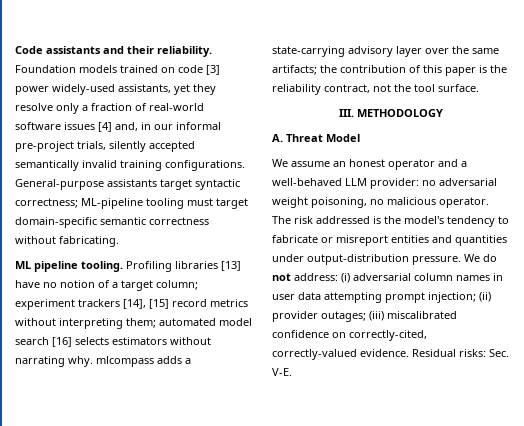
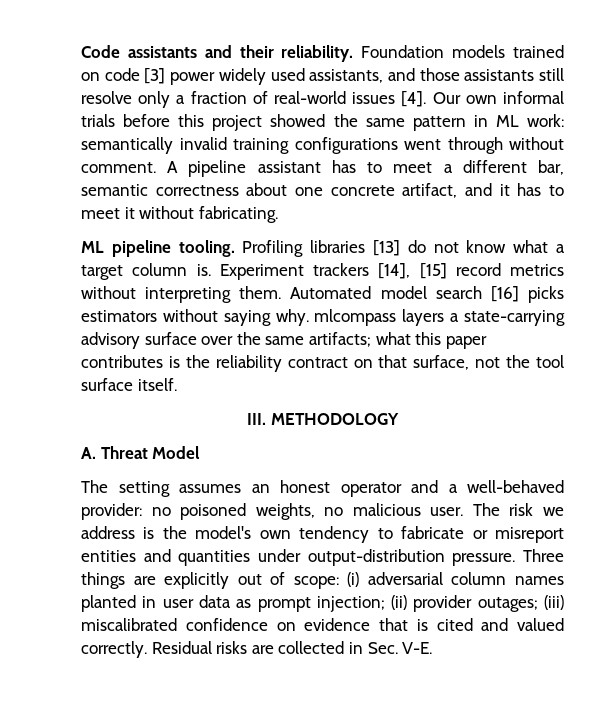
- Foundation models trained on code [3] power widely-used assistants, yet they resolve only a fraction of real-world software issues [4] and, in our informal pre-project trials, silently accepted semantically invalid training configurations. General-purpose assistants target syntactic correctness; ML-pipeline tooling must target domain-specific semantic correctness without fabricating.
+ Foundation models trained on code [3] power widely used assistants, and those assistants still resolve only a fraction of real-world issues [4]. Our own informal trials before this project showed the same pattern in ML work: semantically invalid training configurations went through without comment. A pipeline assistant has to meet a different bar, semantic correctness about one concrete artifact, and it has to meet it without fabricating.
- Profiling libraries [13] have no notion of a target column; experiment trackers [14], [15] record metrics without interpreting them; automated model search [16] selects estimators without narrating why. mlcompass adds a state-carrying advisory layer over the same artifacts; the contribution of this paper is the reliability contract, not the tool surface.
+ Profiling libraries [13] do not know what a target column is. Experiment trackers [14], [15] record metrics without interpreting them. Automated model search [16] picks estimators without saying why. mlcompass layers a state-carrying advisory surface over the same artifacts; what this paper contributes is the reliability contract on that surface, not the tool surface itself.
- We assume an honest operator and a well-behaved LLM provider: no adversarial weight poisoning, no malicious operator.
+ The setting assumes an honest operator and a well-behaved provider: no poisoned weights, no malicious user.
- The risk addressed is the model's tendency to fabricate or misreport entities and quantities under output-distribution pressure.
+ The risk we address is the model's own tendency to fabricate or misreport entities and quantities under output-distribution pressure.
- We do not address: (i) adversarial column names in user data attempting prompt injection; (ii) provider outages; (iii) miscalibrated confidence on correctly-cited, correctly-valued evidence. Residual risks: Sec. V-E.
+ Three things are explicitly out of scope: (i) adversarial column names planted in user data as prompt injection; (ii) provider outages; (iii) miscalibrated confidence on evidence that is cited and valued correctly. Residual risks are collected in Sec. V-E.

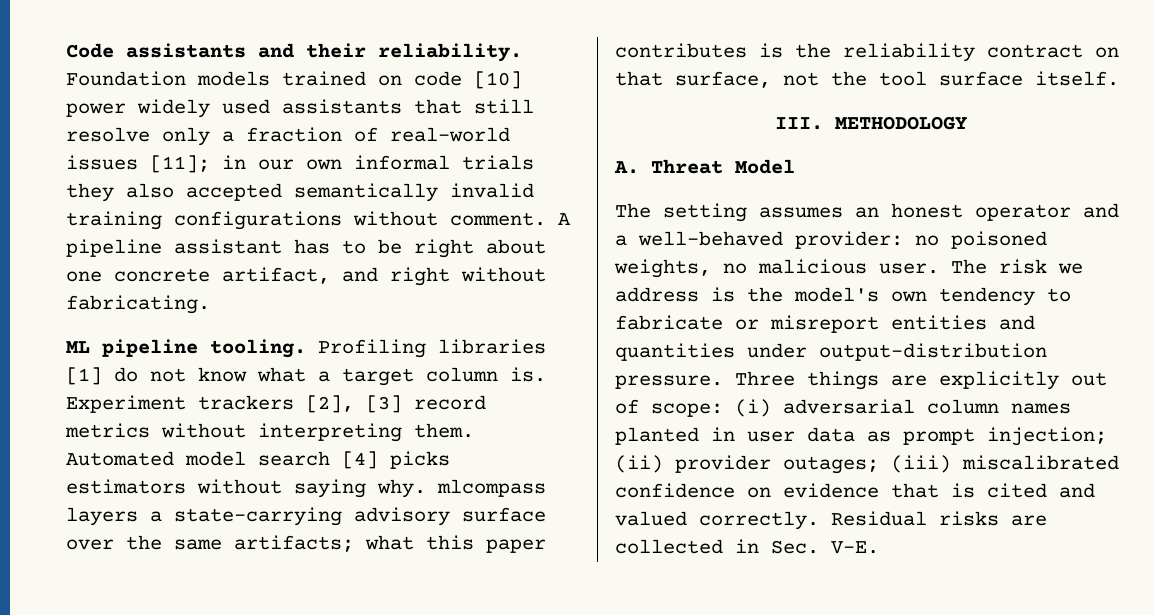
- Foundation models trained on code [3] power widely used assistants, and those assistants still resolve only a fraction of real-world issues [4]. Our own informal trials before this project showed the same pattern in ML work: semantically invalid training configurations went through without comment.
+ Foundation models trained on code [10] power widely used assistants that still resolve only a fraction of real-world issues [11]; in our own informal trials they also accepted semantically invalid training configurations without comment.
- A pipeline assistant has to meet a different bar, semantic correctness about one concrete artifact, and it has to meet it without fabricating.
+ A pipeline assistant has to be right about one concrete artifact, and right without fabricating.
- Profiling libraries [13] do not know what a target column is.
+ Profiling libraries [1] do not know what a target column is.
- Experiment trackers [14], [15] record metrics without interpreting them.
+ Experiment trackers [2], [3] record metrics without interpreting them.
- Automated model search [16] picks estimators without saying why. mlcompass layers a state-carrying advisory surface over the same artifacts; what this paper contributes is the reliability contract on that surface, not the tool surface itself.
+ Automated model search [4] picks estimators without saying why. mlcompass layers a state-carrying advisory surface over the same artifacts; what this paper contributes is the reliability contract on that surface, not the tool surface itself.

